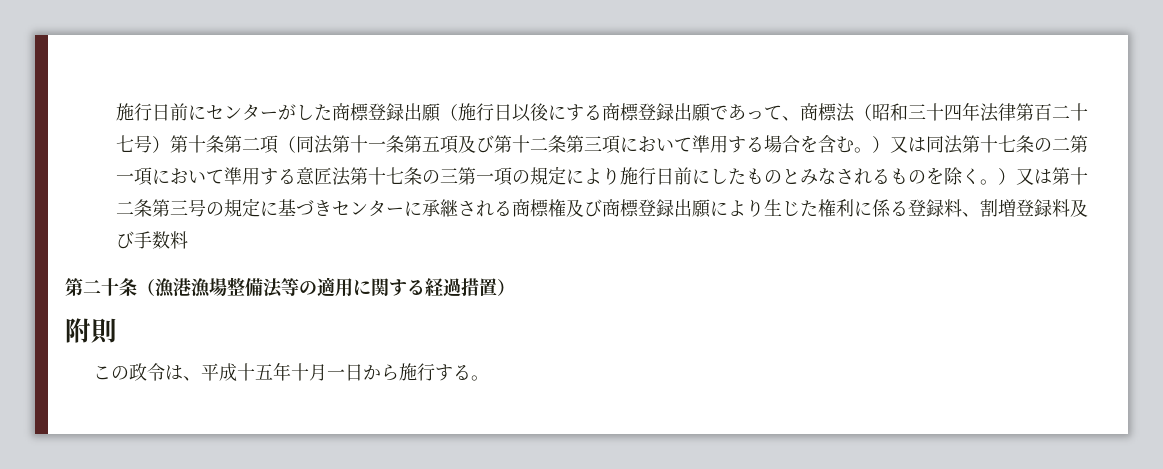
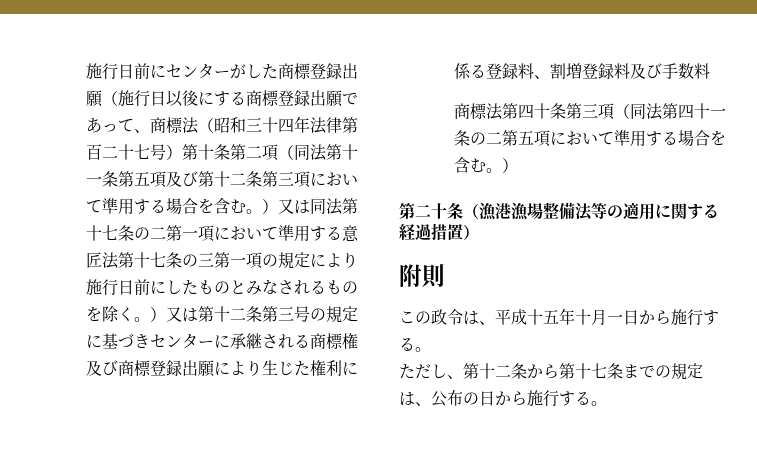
+ 商標法第四十条第三項（同法第四十一条の二第五項において準用する場合を含む。）
+ ただし、第十二条から第十七条までの規定は、公布の日から施行する。

